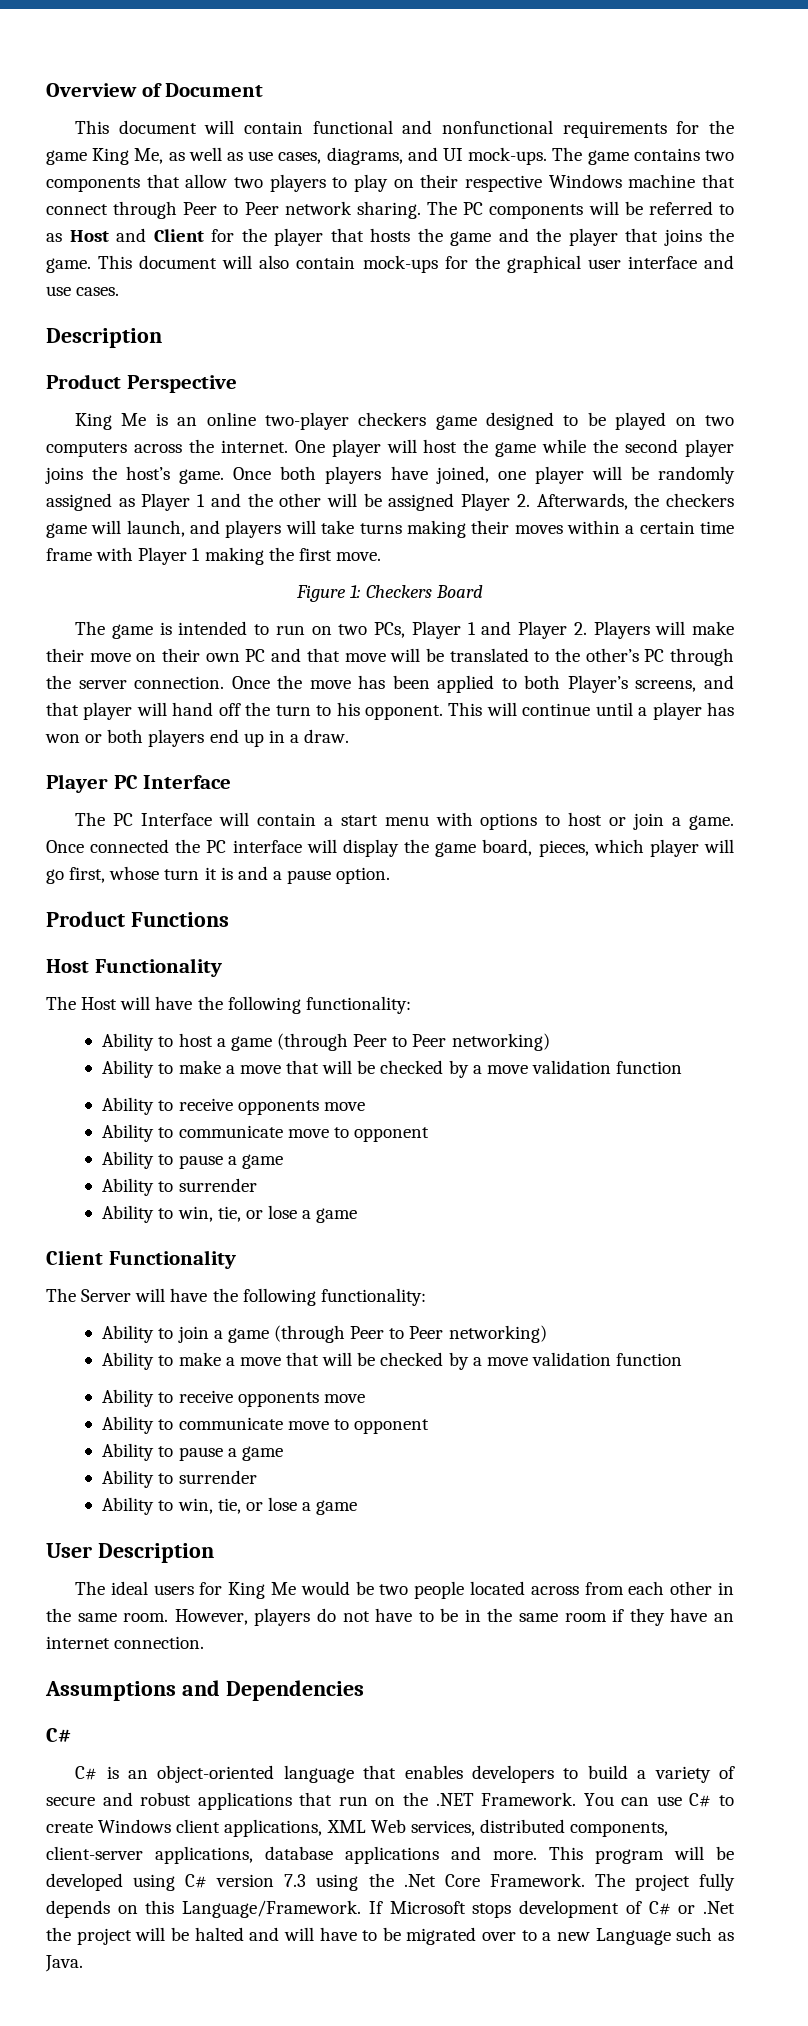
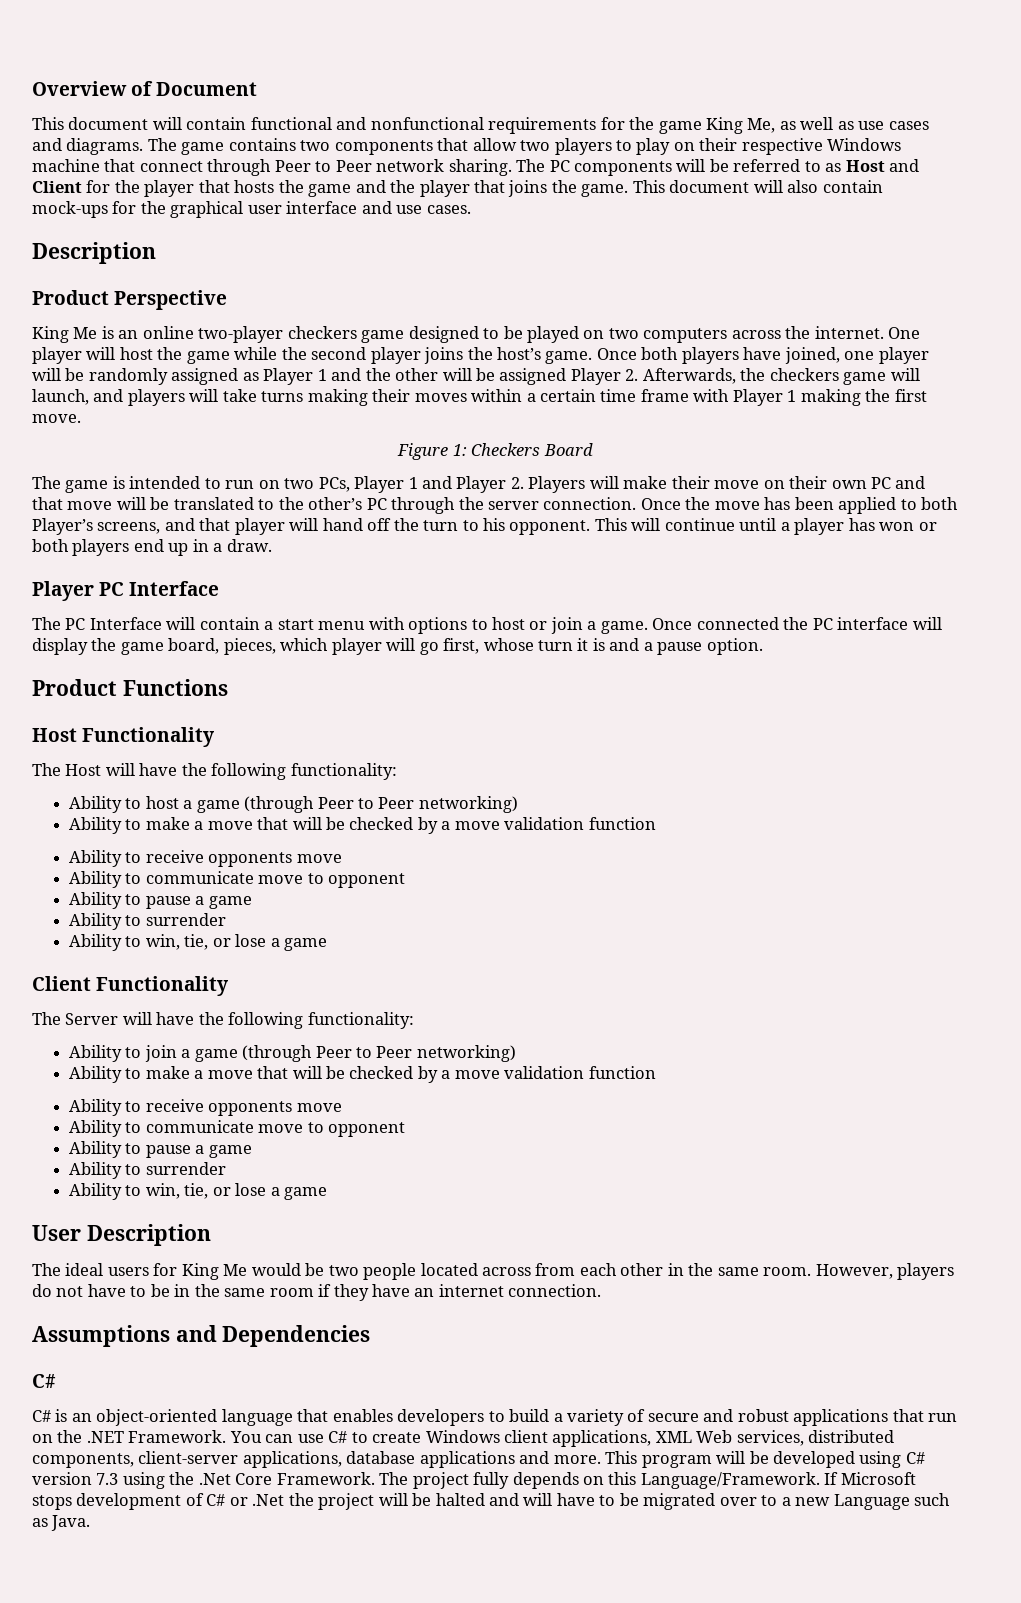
- This document will contain functional and nonfunctional requirements for the game King Me, as well as use cases, diagrams, and UI mock-ups.
+ This document will contain functional and nonfunctional requirements for the game King Me, as well as use cases and diagrams.

